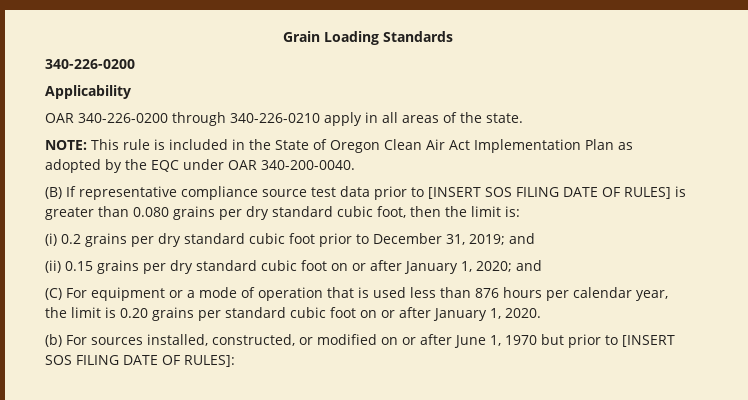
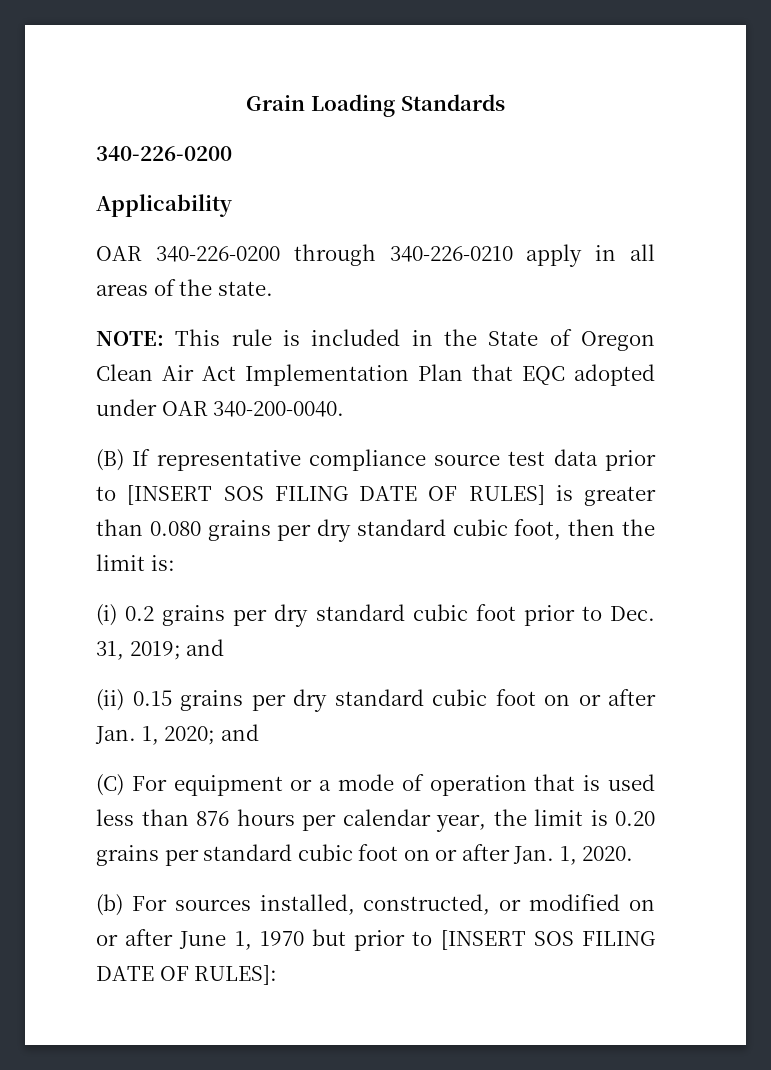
- NOTE: This rule is included in the State of Oregon Clean Air Act Implementation Plan as adopted by the EQC under OAR 340-200-0040.
+ NOTE: This rule is included in the State of Oregon Clean Air Act Implementation Plan that EQC adopted under OAR 340-200-0040.
- (i) 0.2 grains per dry standard cubic foot prior to December 31, 2019; and
+ (i) 0.2 grains per dry standard cubic foot prior to Dec. 31, 2019; and
- (ii) 0.15 grains per dry standard cubic foot on or after January 1, 2020; and
+ (ii) 0.15 grains per dry standard cubic foot on or after Jan. 1, 2020; and
- (C) For equipment or a mode of operation that is used less than 876 hours per calendar year, the limit is 0.20 grains per standard cubic foot on or after January 1, 2020.
+ (C) For equipment or a mode of operation that is used less than 876 hours per calendar year, the limit is 0.20 grains per standard cubic foot on or after Jan. 1, 2020.

